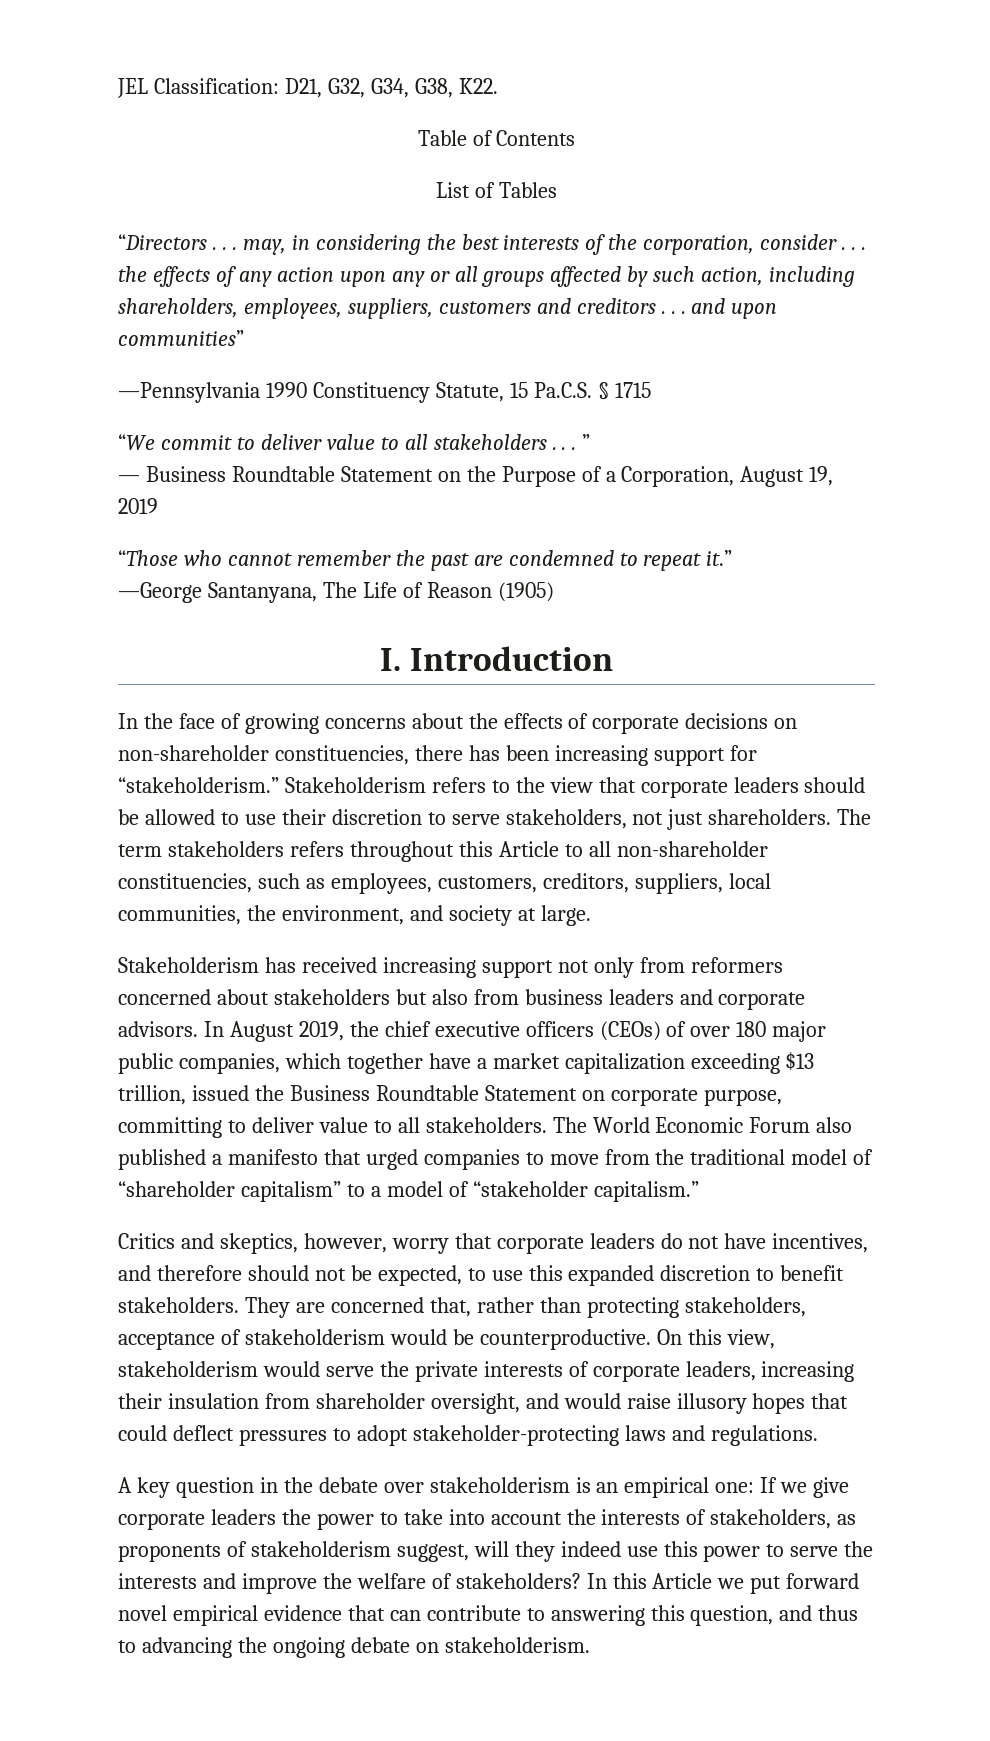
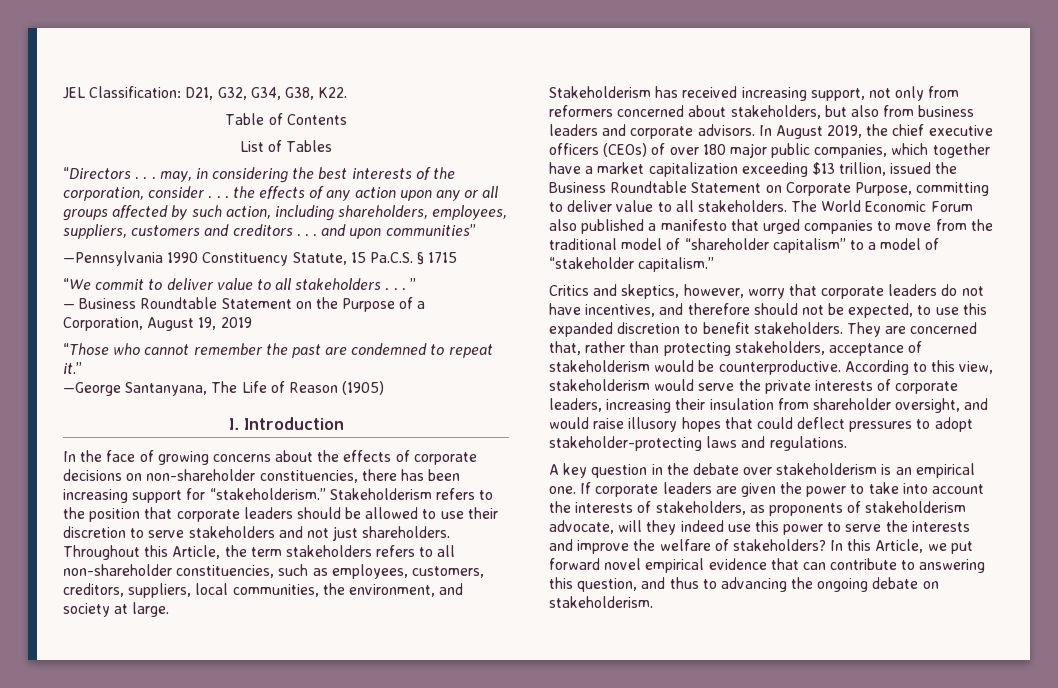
- Stakeholderism refers to the view that corporate leaders should be allowed to use their discretion to serve stakeholders, not just shareholders.
+ Stakeholderism refers to the position that corporate leaders should be allowed to use their discretion to serve stakeholders and not just shareholders.
- The term stakeholders refers throughout this Article to all non-shareholder constituencies, such as employees, customers, creditors, suppliers, local communities, the environment, and society at large.
+ Throughout this Article, the term stakeholders refers to all non-shareholder constituencies, such as employees, customers, creditors, suppliers, local communities, the environment, and society at large.
- Stakeholderism has received increasing support not only from reformers concerned about stakeholders but also from business leaders and corporate advisors.
+ Stakeholderism has received increasing support, not only from reformers concerned about stakeholders, but also from business leaders and corporate advisors.
- In August 2019, the chief executive officers (CEOs) of over 180 major public companies, which together have a market capitalization exceeding $13 trillion, issued the Business Roundtable Statement on corporate purpose, committing to deliver value to all stakeholders.
+ In August 2019, the chief executive officers (CEOs) of over 180 major public companies, which together have a market capitalization exceeding $13 trillion, issued the Business Roundtable Statement on Corporate Purpose, committing to deliver value to all stakeholders.
- On this view, stakeholderism would serve the private interests of corporate leaders, increasing their insulation from shareholder oversight, and would raise illusory hopes that could deflect pressures to adopt stakeholder-protecting laws and regulations.
+ According to this view, stakeholderism would serve the private interests of corporate leaders, increasing their insulation from shareholder oversight, and would raise illusory hopes that could deflect pressures to adopt stakeholder-protecting laws and regulations.
- A key question in the debate over stakeholderism is an empirical one: If we give corporate leaders the power to take into account the interests of stakeholders, as proponents of stakeholderism suggest, will they indeed use this power to serve the interests and improve the welfare of stakeholders?
+ A key question in the debate over stakeholderism is an empirical one. If corporate leaders are given the power to take into account the interests of stakeholders, as proponents of stakeholderism advocate, will they indeed use this power to serve the interests and improve the welfare of stakeholders?
- In this Article we put forward novel empirical evidence that can contribute to answering this question, and thus to advancing the ongoing debate on stakeholderism.
+ In this Article, we put forward novel empirical evidence that can contribute to answering this question, and thus to advancing the ongoing debate on stakeholderism.

